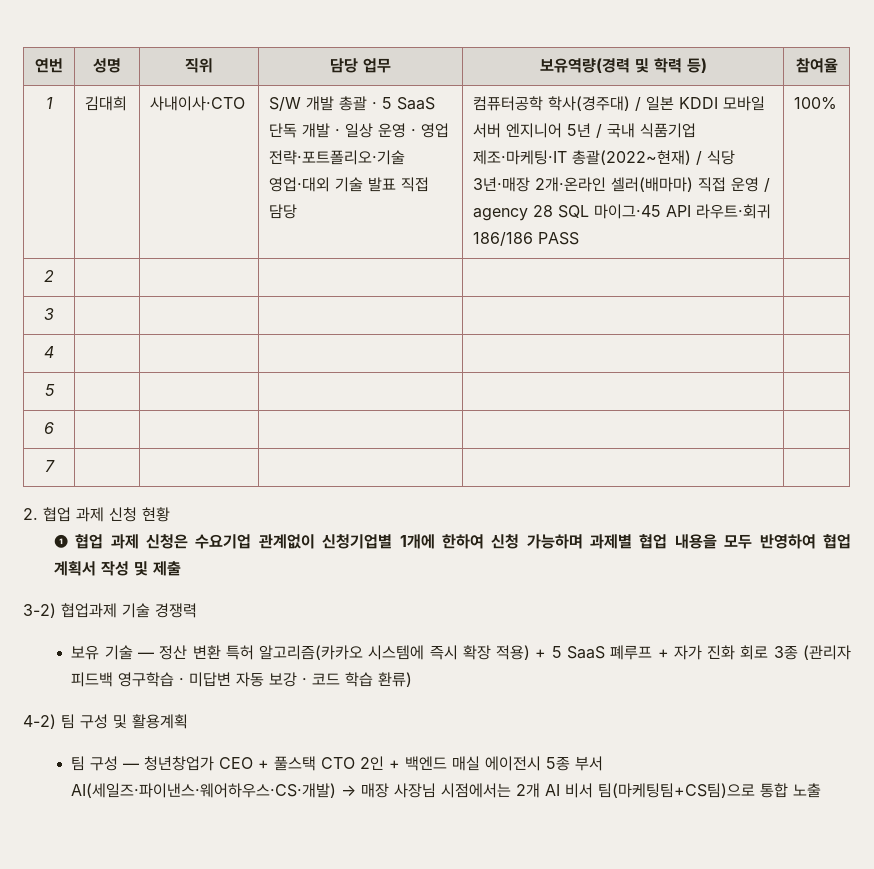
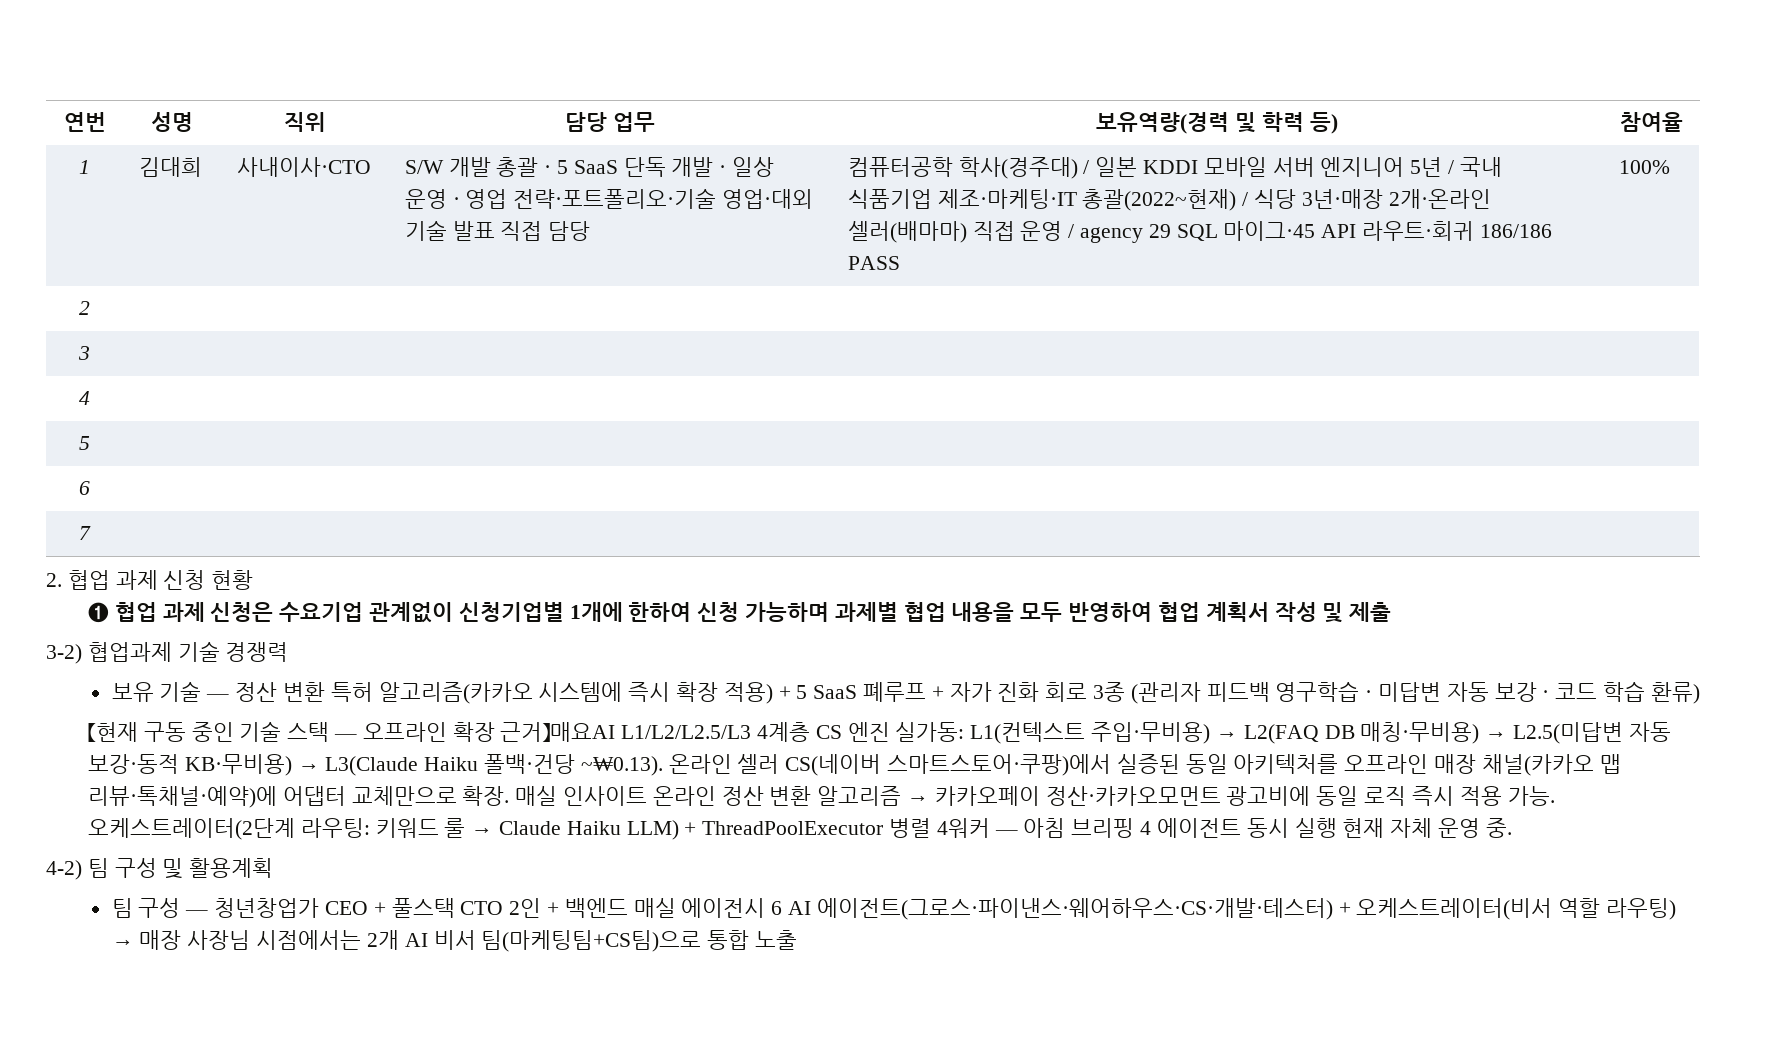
- 컴퓨터공학 학사(경주대) / 일본 KDDI 모바일 서버 엔지니어 5년 / 국내 식품기업 제조·마케팅·IT 총괄(2022~현재) / 식당 3년·매장 2개·온라인 셀러(배마마) 직접 운영 / agency 28 SQL 마이그·45 API 라우트·회귀 186/186 PASS
+ 컴퓨터공학 학사(경주대) / 일본 KDDI 모바일 서버 엔지니어 5년 / 국내 식품기업 제조·마케팅·IT 총괄(2022~현재) / 식당 3년·매장 2개·온라인 셀러(배마마) 직접 운영 / agency 29 SQL 마이그·45 API 라우트·회귀 186/186 PASS
+ 【현재 구동 중인 기술 스택 — 오프라인 확장 근거】매요AI L1/L2/L2.5/L3 4계층 CS 엔진 실가동: L1(컨텍스트 주입·무비용) → L2(FAQ DB 매칭·무비용) → L2.5(미답변 자동 보강·동적 KB·무비용) → L3(Claude Haiku 폴백·건당 ~₩0.13). 온라인 셀러 CS(네이버 스마트스토어·쿠팡)에서 실증된 동일 아키텍처를 오프라인 매장 채널(카카오 맵 리뷰·톡채널·예약)에 어댑터 교체만으로 확장. 매실 인사이트 온라인 정산 변환 알고리즘 → 카카오페이 정산·카카오모먼트 광고비에 동일 로직 즉시 적용 가능. 오케스트레이터(2단계 라우팅: 키워드 룰 → Claude Haiku LLM) + ThreadPoolExecutor 병렬 4워커 — 아침 브리핑 4 에이전트 동시 실행 현재 자체 운영 중.
- 팀 구성 — 청년창업가 CEO + 풀스택 CTO 2인 + 백엔드 매실 에이전시 5종 부서 AI(세일즈·파이낸스·웨어하우스·CS·개발) → 매장 사장님 시점에서는 2개 AI 비서 팀(마케팅팀+CS팀)으로 통합 노출
+ 팀 구성 — 청년창업가 CEO + 풀스택 CTO 2인 + 백엔드 매실 에이전시 6 AI 에이전트(그로스·파이낸스·웨어하우스·CS·개발·테스터) + 오케스트레이터(비서 역할 라우팅) → 매장 사장님 시점에서는 2개 AI 비서 팀(마케팅팀+CS팀)으로 통합 노출

